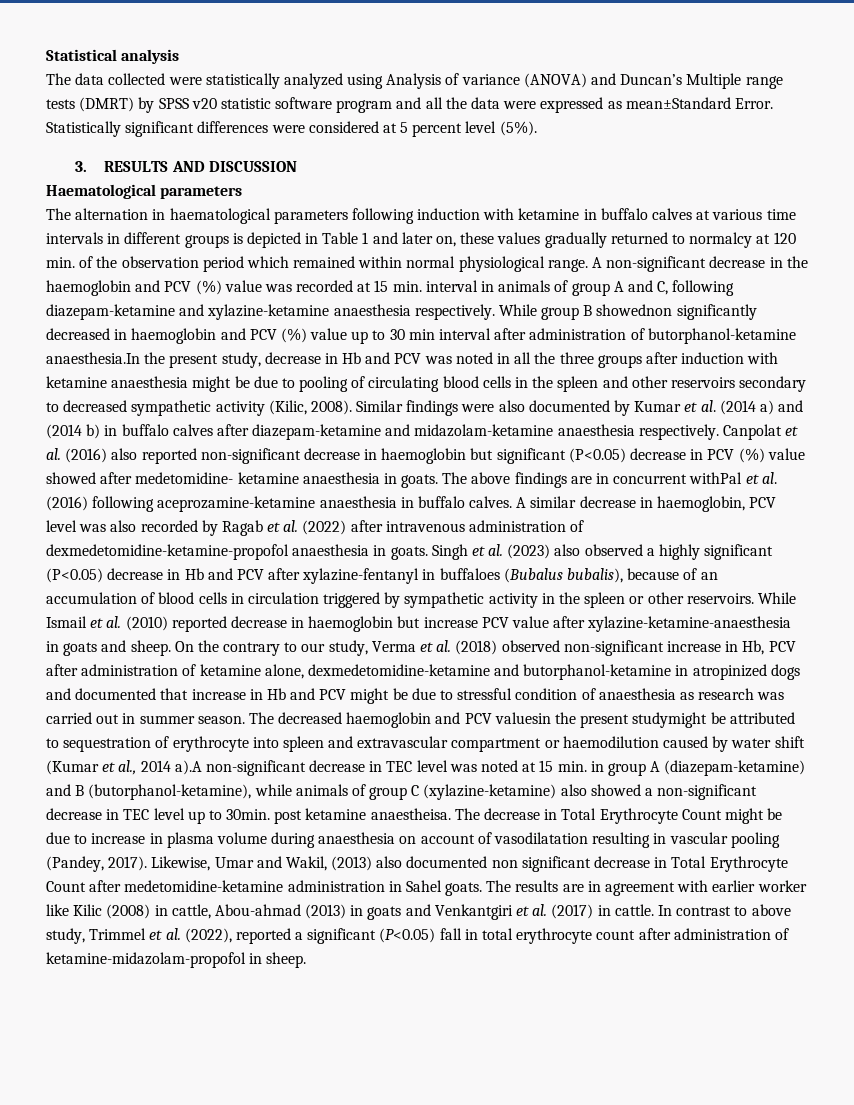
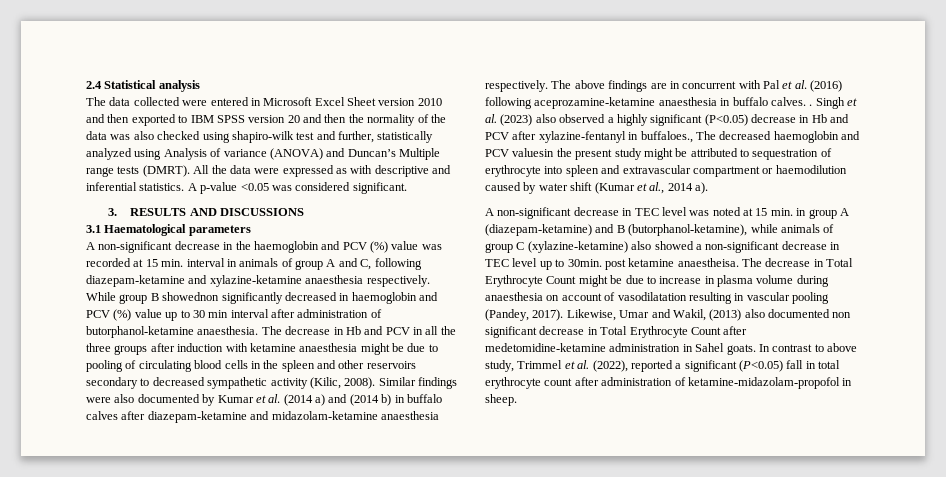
- Statistical analysis
+ 2.4 Statistical analysis
- The data collected were statistically analyzed using Analysis of variance (ANOVA) and Duncan’s Multiple range tests (DMRT) by SPSS v20 statistic software program and all the data were expressed as mean±Standard Error. Statistically significant differences were considered at 5 percent level (5%).
+ The data collected were entered in Microsoft Excel Sheet version 2010 and then exported to IBM SPSS version 20 and then the normality of the data was also checked using shapiro-wilk test and further, statistically analyzed using Analysis of variance (ANOVA) and Duncan’s Multiple range tests (DMRT). All the data were expressed as with descriptive and inferential statistics. A p-value <0.05 was considered significant.
- 3. RESULTS AND DISCUSSION
- Haematological parameters
+ 3. RESULTS AND DISCUSSIONS
+ 3.1 Haematological parameters
- The alternation in haematological parameters following induction with ketamine in buffalo calves at various time intervals in different groups is depicted in Table 1 and later on, these values gradually returned to normalcy at 120 min. of the observation period which remained within normal physiological range.
- While group B showednon significantly decreased in haemoglobin and PCV (%) value up to 30 min interval after administration of butorphanol-ketamine anaesthesia.In the present study, decrease in Hb and PCV was noted in all the three groups after induction with ketamine anaesthesia might be due to pooling of circulating blood cells in the spleen and other reservoirs secondary to decreased sympathetic activity (Kilic, 2008).
+ While group B showednon significantly decreased in haemoglobin and PCV (%) value up to 30 min interval after administration of butorphanol-ketamine anaesthesia. The decrease in Hb and PCV in all the three groups after induction with ketamine anaesthesia might be due to pooling of circulating blood cells in the spleen and other reservoirs secondary to decreased sympathetic activity (Kilic, 2008).
- Canpolat et al. (2016) also reported non-significant decrease in haemoglobin but significant (P<0.05) decrease in PCV (%) value showed after medetomidine- ketamine anaesthesia in goats.
- The above findings are in concurrent withPal et al. (2016) following aceprozamine-ketamine anaesthesia in buffalo calves. A similar decrease in haemoglobin, PCV level was also recorded by Ragab et al. (2022) after intravenous administration of dexmedetomidine-ketamine-propofol anaesthesia in goats.
+ The above findings are in concurrent with Pal et al. (2016) following aceprozamine-ketamine anaesthesia in buffalo calves. .
- Singh et al. (2023) also observed a highly significant (P<0.05) decrease in Hb and PCV after xylazine-fentanyl in buffaloes (Bubalus bubalis), because of an accumulation of blood cells in circulation triggered by sympathetic activity in the spleen or other reservoirs. While Ismail et al. (2010) reported decrease in haemoglobin but increase PCV value after xylazine-ketamine-anaesthesia in goats and sheep. On the contrary to our study, Verma et al. (2018) observed non-significant increase in Hb, PCV after administration of ketamine alone, dexmedetomidine-ketamine and butorphanol-ketamine in atropinized dogs and documented that increase in Hb and PCV might be due to stressful condition of anaesthesia as research was carried out in summer season. The decreased haemoglobin and PCV valuesin the present studymight be attributed to sequestration of erythrocyte into spleen and extravascular compartment or haemodilution caused by water shift (Kumar et al., 2014 a).A non-significant decrease in TEC level was noted at 15 min. in group A (diazepam-ketamine) and B (butorphanol-ketamine), while animals of group C (xylazine-ketamine) also showed a non-significant decrease in TEC level up to 30min. post ketamine anaestheisa.
+ Singh et al. (2023) also observed a highly significant (P<0.05) decrease in Hb and PCV after xylazine-fentanyl in buffaloes., The decreased haemoglobin and PCV valuesin the present study might be attributed to sequestration of erythrocyte into spleen and extravascular compartment or haemodilution caused by water shift (Kumar et al., 2014 a).
+ A non-significant decrease in TEC level was noted at 15 min. in group A (diazepam-ketamine) and B (butorphanol-ketamine), while animals of group C (xylazine-ketamine) also showed a non-significant decrease in TEC level up to 30min. post ketamine anaestheisa.
- The results are in agreement with earlier worker like Kilic (2008) in cattle, Abou-ahmad (2013) in goats and Venkantgiri et al. (2017) in cattle.

